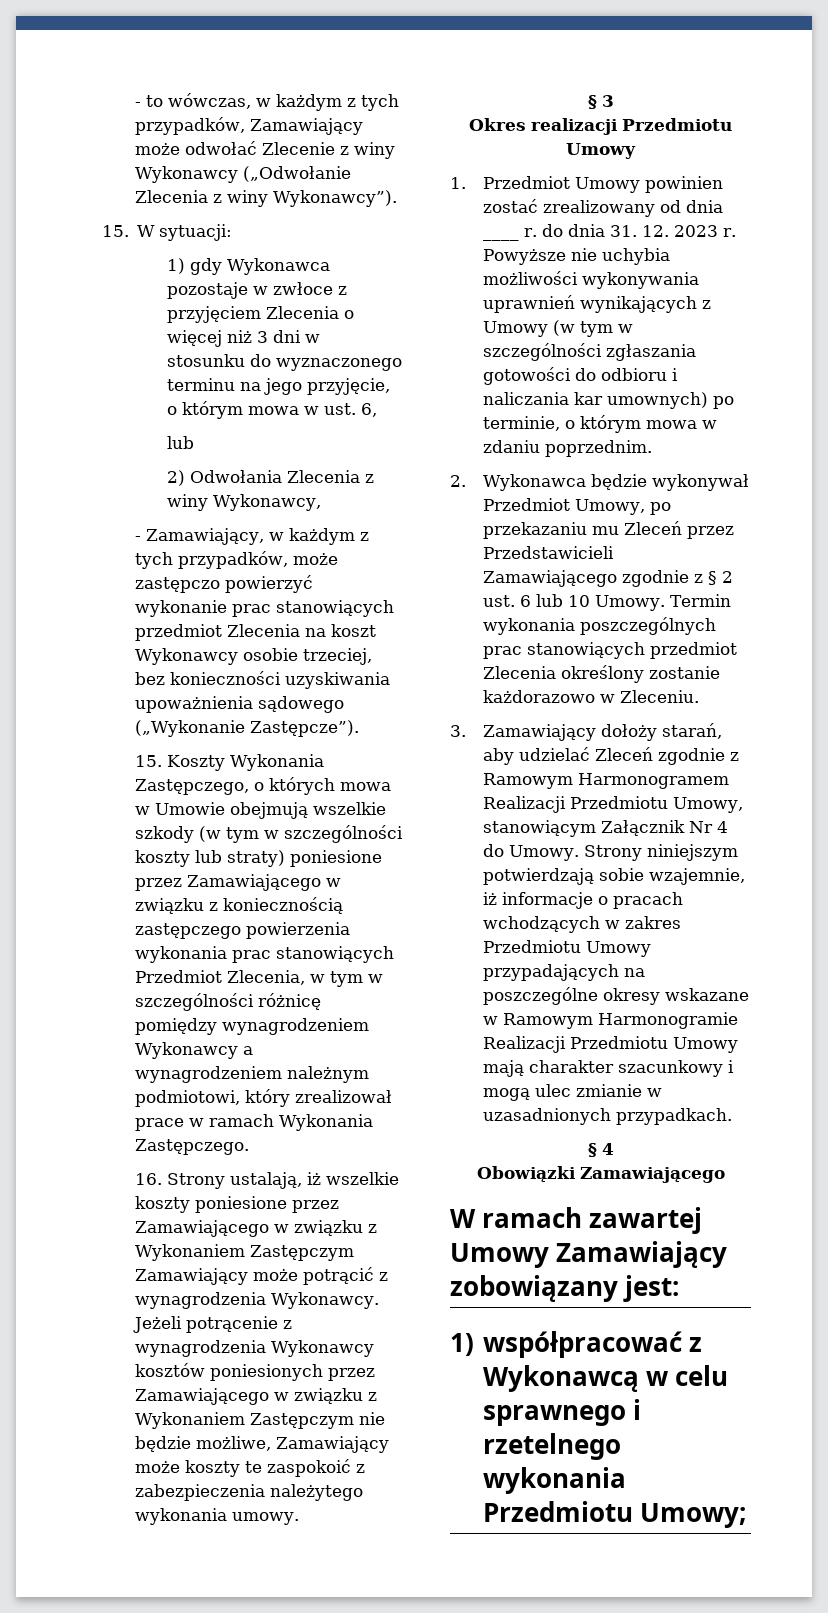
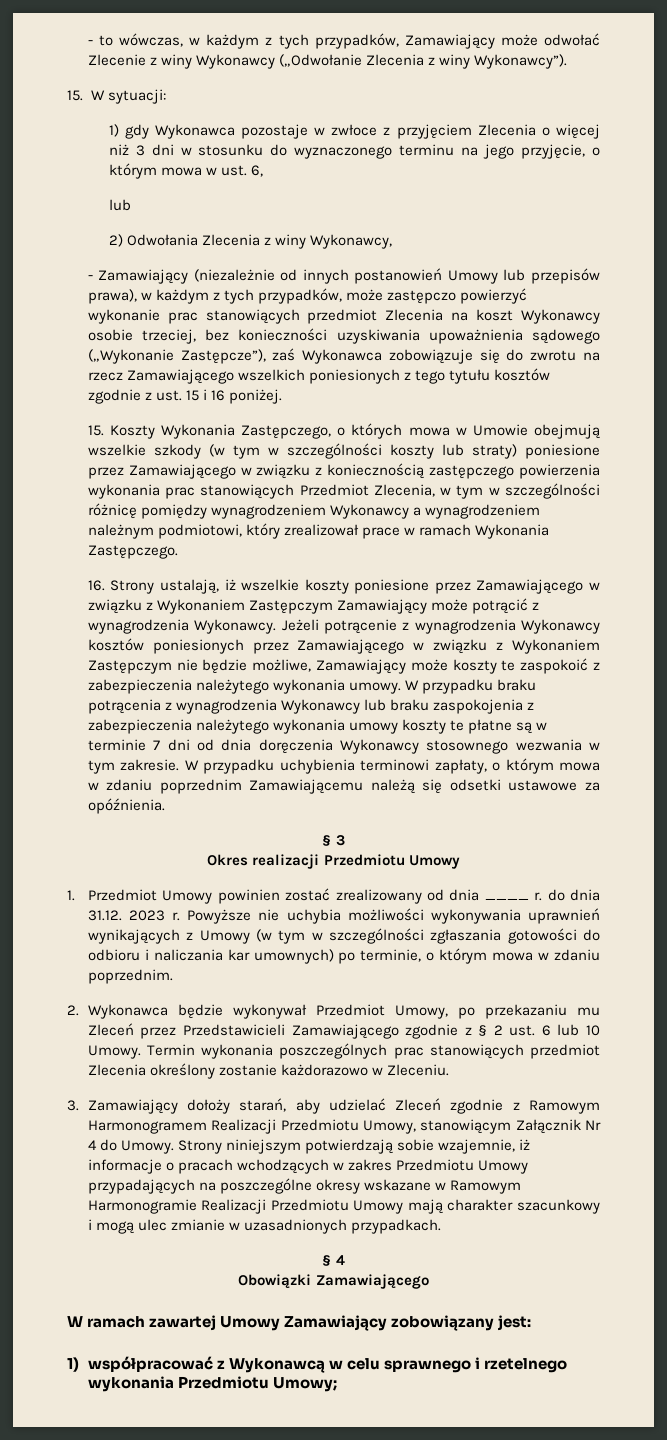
- - Zamawiający, w każdym z tych przypadków, może zastępczo powierzyć wykonanie prac stanowiących przedmiot Zlecenia na koszt Wykonawcy osobie trzeciej, bez konieczności uzyskiwania upoważnienia sądowego („Wykonanie Zastępcze”).
+ - Zamawiający (niezależnie od innych postanowień Umowy lub przepisów prawa), w każdym z tych przypadków, może zastępczo powierzyć wykonanie prac stanowiących przedmiot Zlecenia na koszt Wykonawcy osobie trzeciej, bez konieczności uzyskiwania upoważnienia sądowego („Wykonanie Zastępcze”), zaś Wykonawca zobowiązuje się do zwrotu na rzecz Zamawiającego wszelkich poniesionych z tego tytułu kosztów zgodnie z ust. 15 i 16 poniżej.
+ W przypadku braku potrącenia z wynagrodzenia Wykonawcy lub braku zaspokojenia z zabezpieczenia należytego wykonania umowy koszty te płatne są w terminie 7 dni od dnia doręczenia Wykonawcy stosownego wezwania w tym zakresie. W przypadku uchybienia terminowi zapłaty, o którym mowa w zdaniu poprzednim Zamawiającemu należą się odsetki ustawowe za opóźnienia.
- 1. Przedmiot Umowy powinien zostać zrealizowany od dnia ____ r. do dnia 31. 12. 2023 r.
+ 1. Przedmiot Umowy powinien zostać zrealizowany od dnia ____ r. do dnia 31.12. 2023 r.

